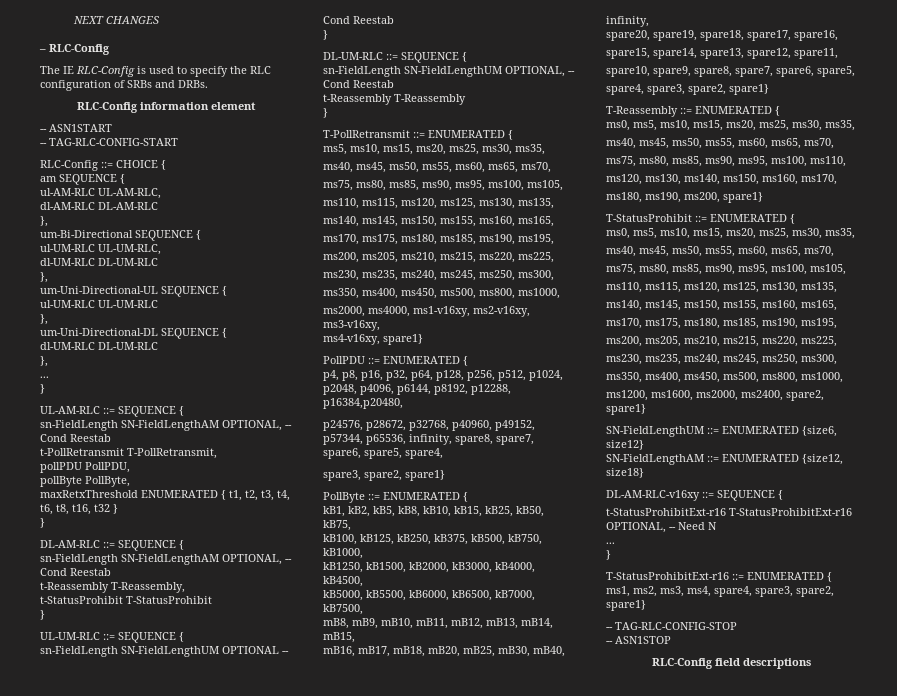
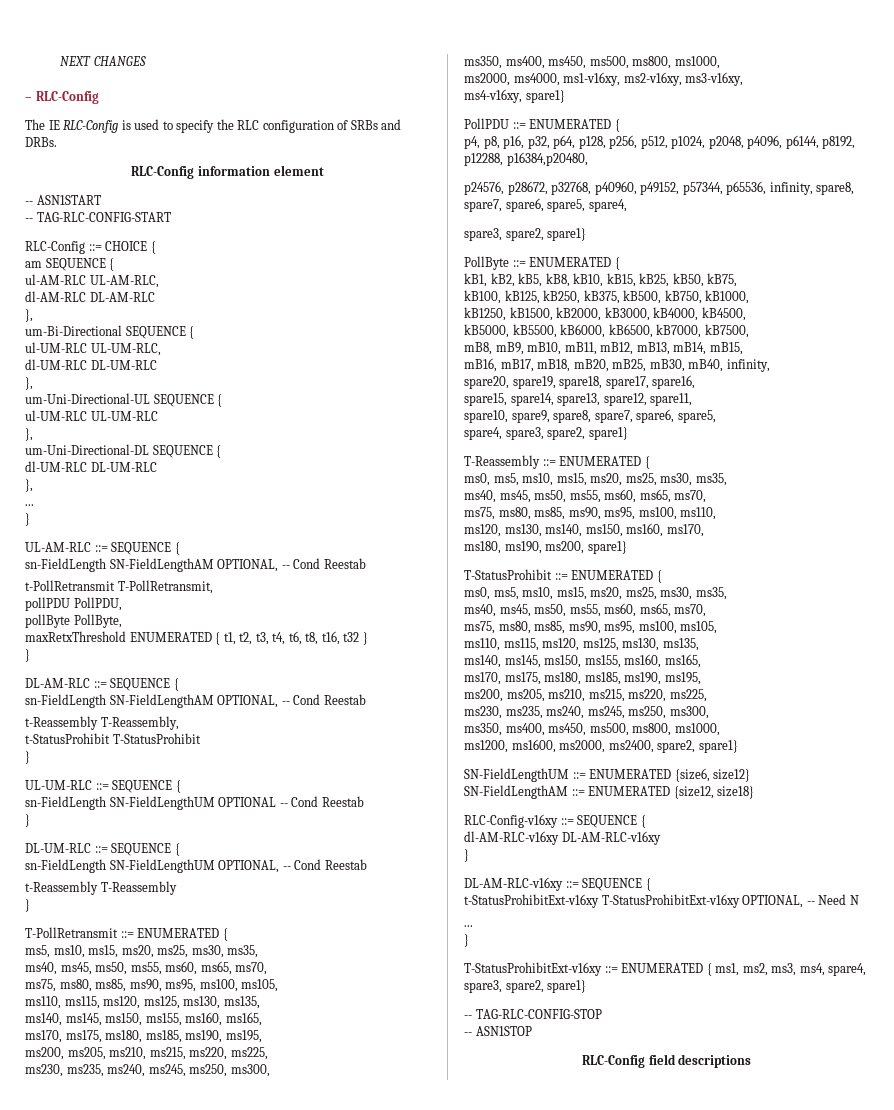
+ RLC-Config-v16xy ::= SEQUENCE {
+ dl-AM-RLC-v16xy DL-AM-RLC-v16xy
+ }
- t-StatusProhibitExt-r16 T-StatusProhibitExt-r16 OPTIONAL, -- Need N
+ t-StatusProhibitExt-v16xy T-StatusProhibitExt-v16xy OPTIONAL, -- Need N
- T-StatusProhibitExt-r16 ::= ENUMERATED { ms1, ms2, ms3, ms4, spare4, spare3, spare2, spare1}
+ T-StatusProhibitExt-v16xy ::= ENUMERATED { ms1, ms2, ms3, ms4, spare4, spare3, spare2, spare1}

